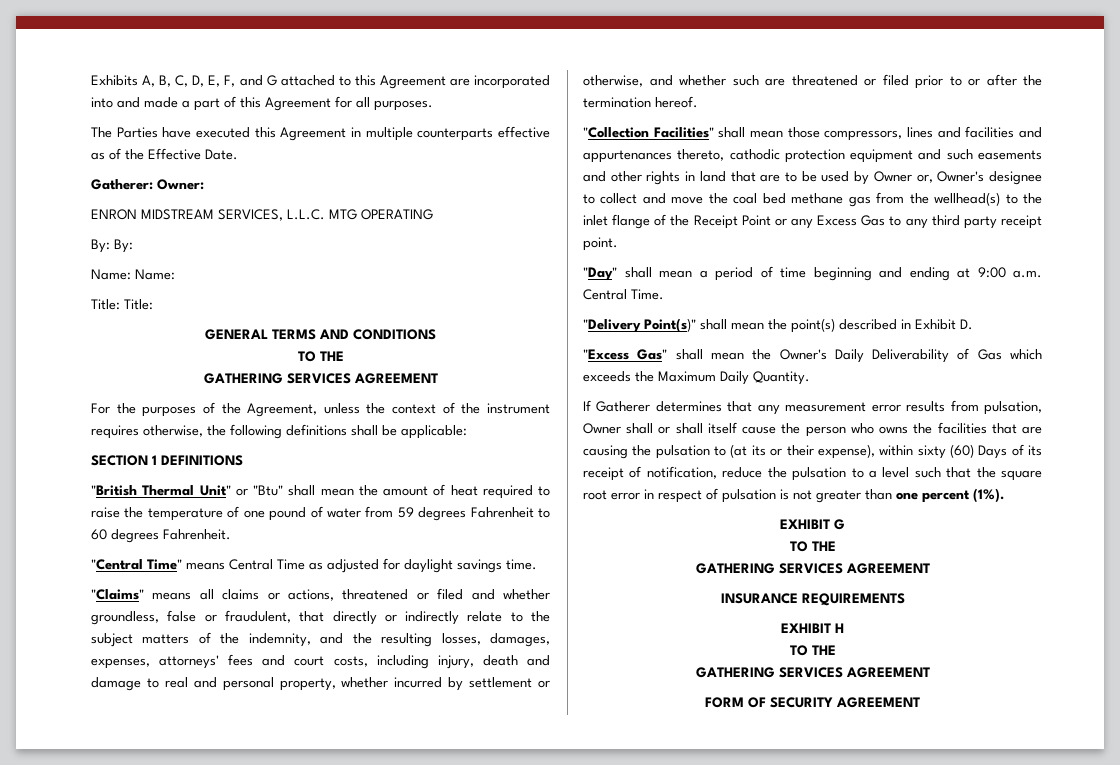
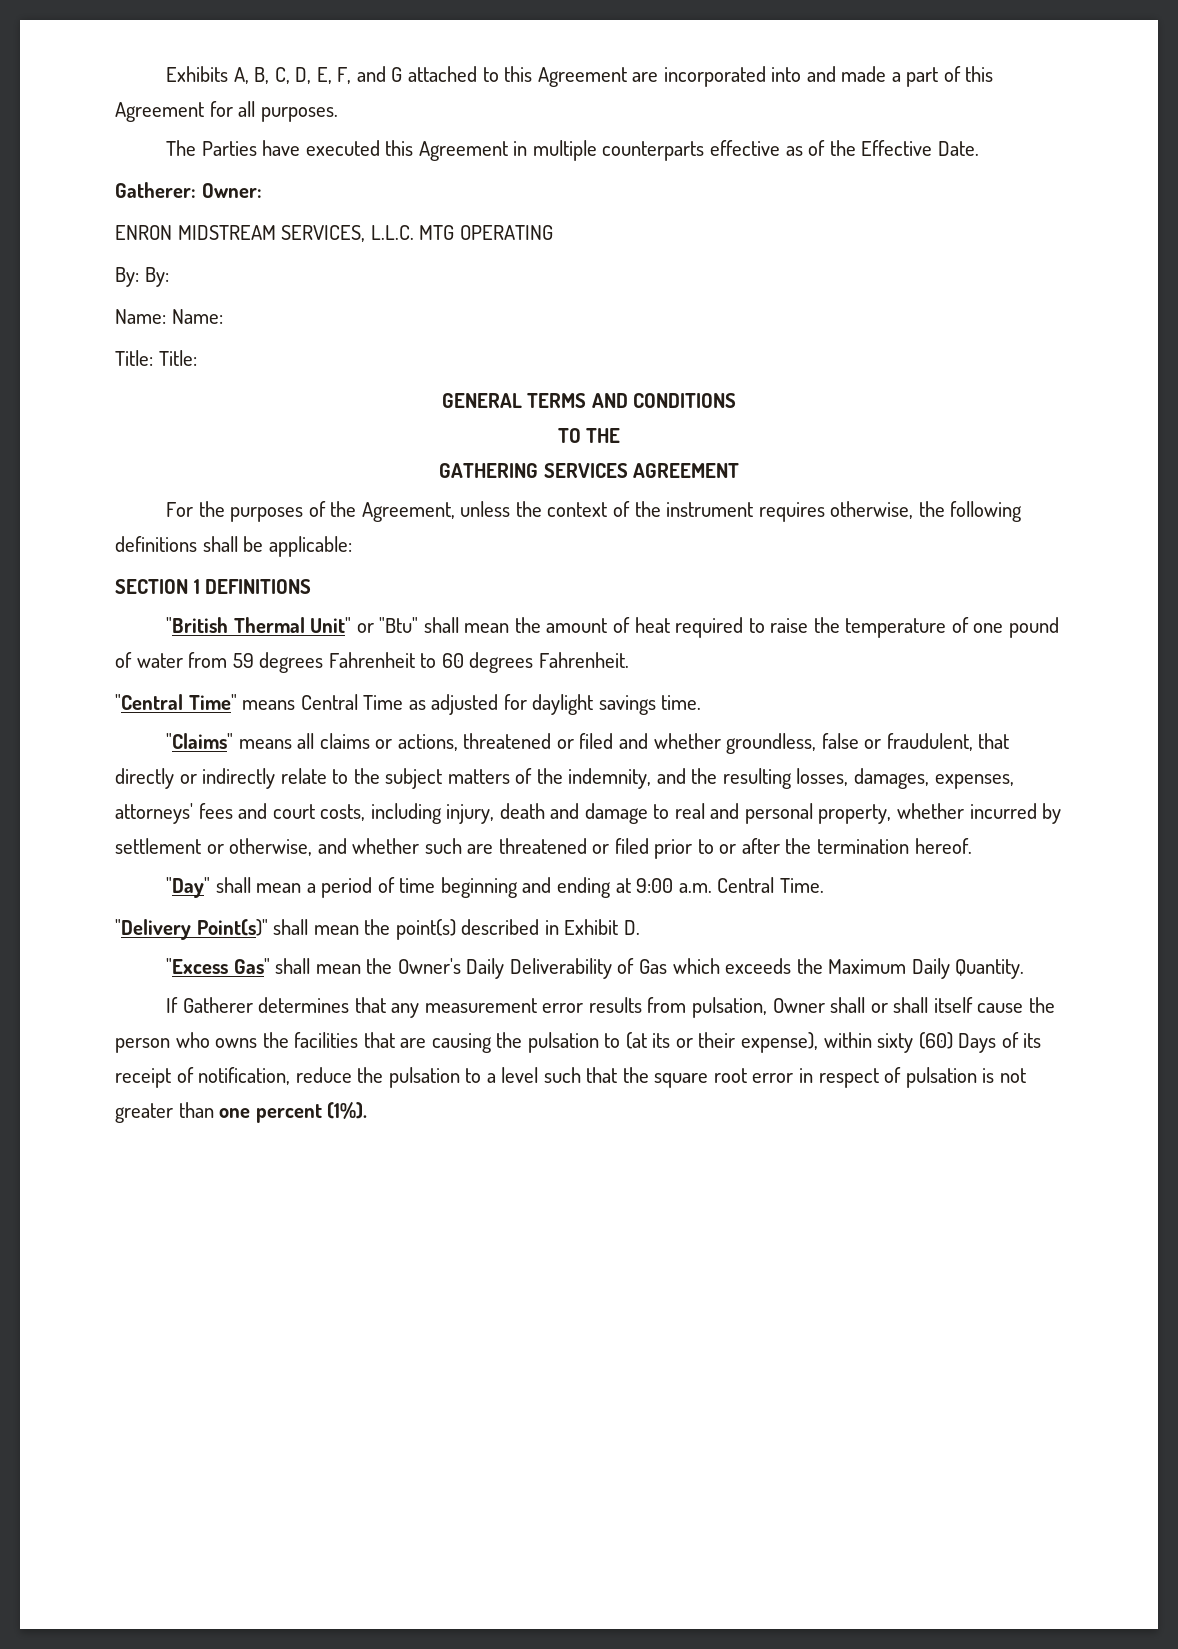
- "Collection Facilities" shall mean those compressors, lines and facilities and appurtenances thereto, cathodic protection equipment and such easements and other rights in land that are to be used by Owner or, Owner's designee to collect and move the coal bed methane gas from the wellhead(s) to the inlet flange of the Receipt Point or any Excess Gas to any third party receipt point.
- EXHIBIT G
- TO THE
- GATHERING SERVICES AGREEMENT
- INSURANCE REQUIREMENTS
- EXHIBIT H
- TO THE
- GATHERING SERVICES AGREEMENT
- FORM OF SECURITY AGREEMENT

